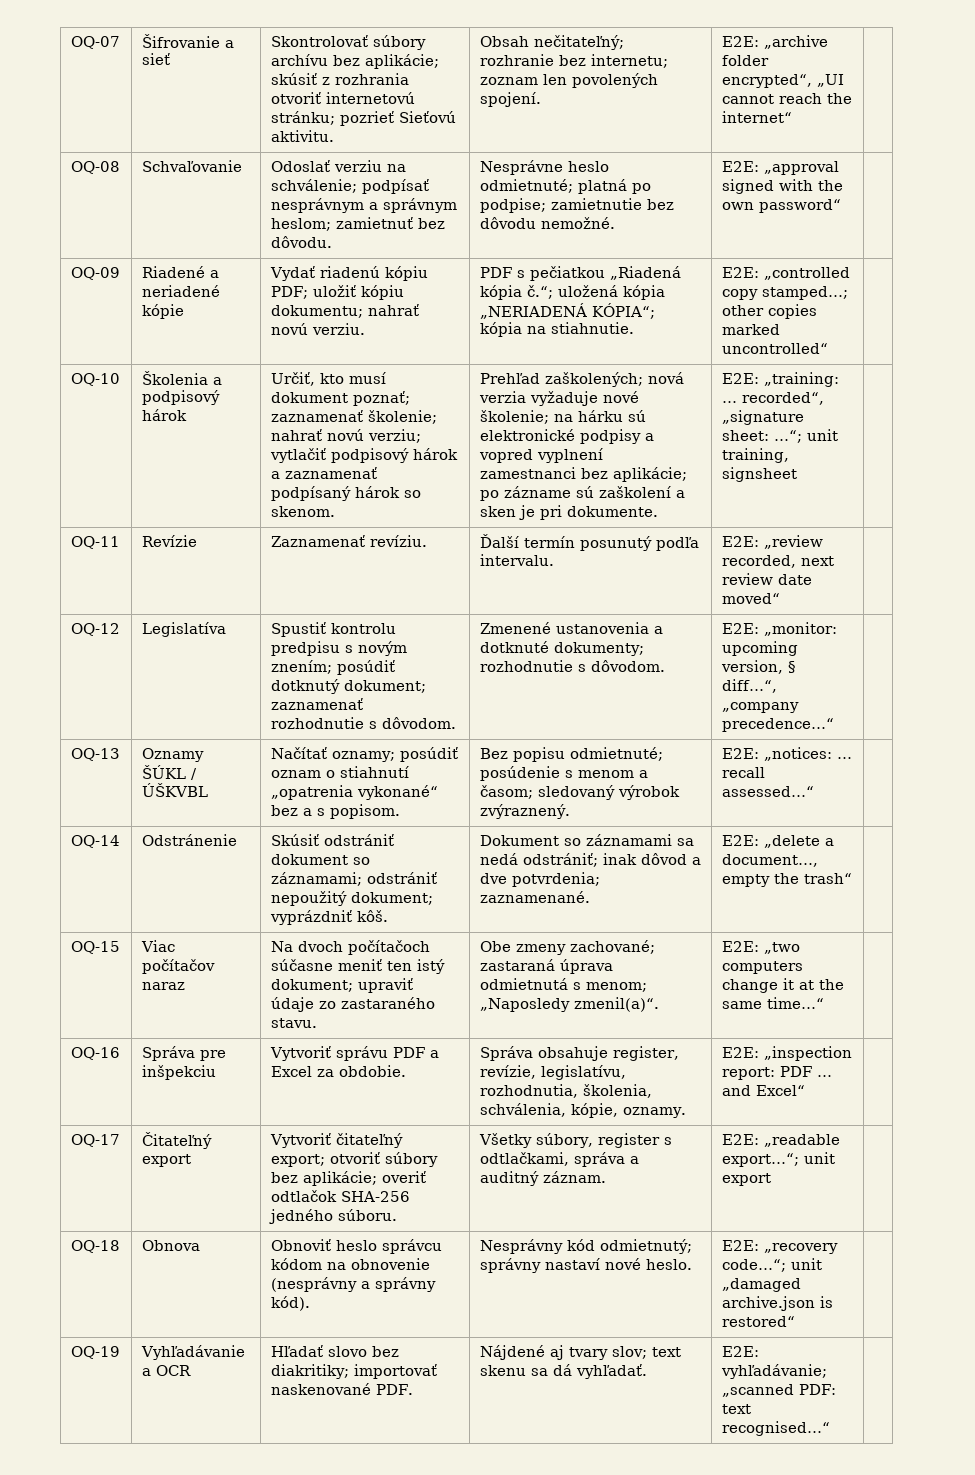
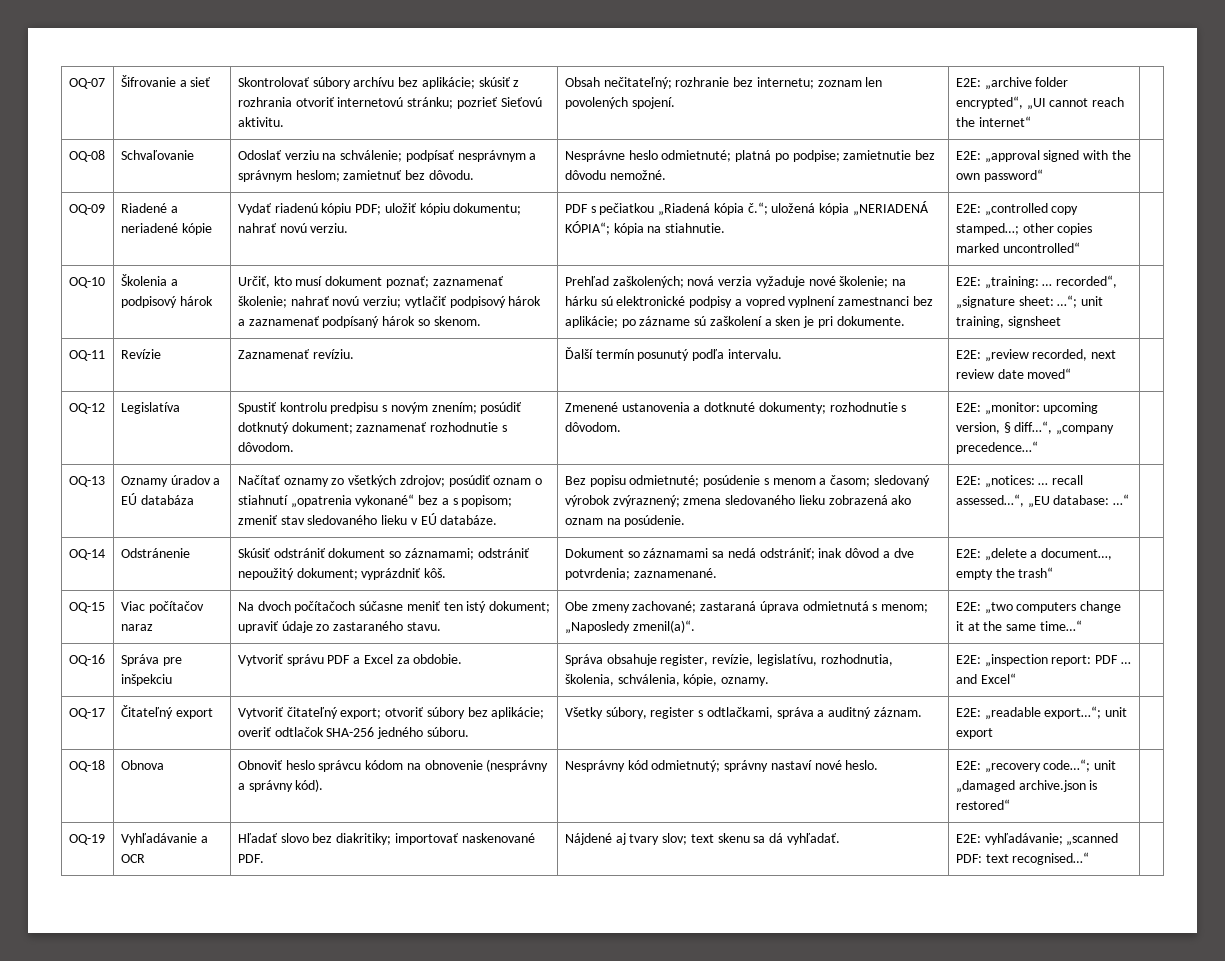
- Oznamy ŠÚKL / ÚŠKVBL | Načítať oznamy; posúdiť oznam o stiahnutí „opatrenia vykonané“ bez a s popisom.
+ Oznamy úradov a EÚ databáza | Načítať oznamy zo všetkých zdrojov; posúdiť oznam o stiahnutí „opatrenia vykonané“ bez a s popisom; zmeniť stav sledovaného lieku v EÚ databáze.
- Bez popisu odmietnuté; posúdenie s menom a časom; sledovaný výrobok zvýraznený.
+ Bez popisu odmietnuté; posúdenie s menom a časom; sledovaný výrobok zvýraznený; zmena sledovaného lieku zobrazená ako oznam na posúdenie.
- E2E: „notices: … recall assessed…“
+ E2E: „notices: … recall assessed…“, „EU database: …“

